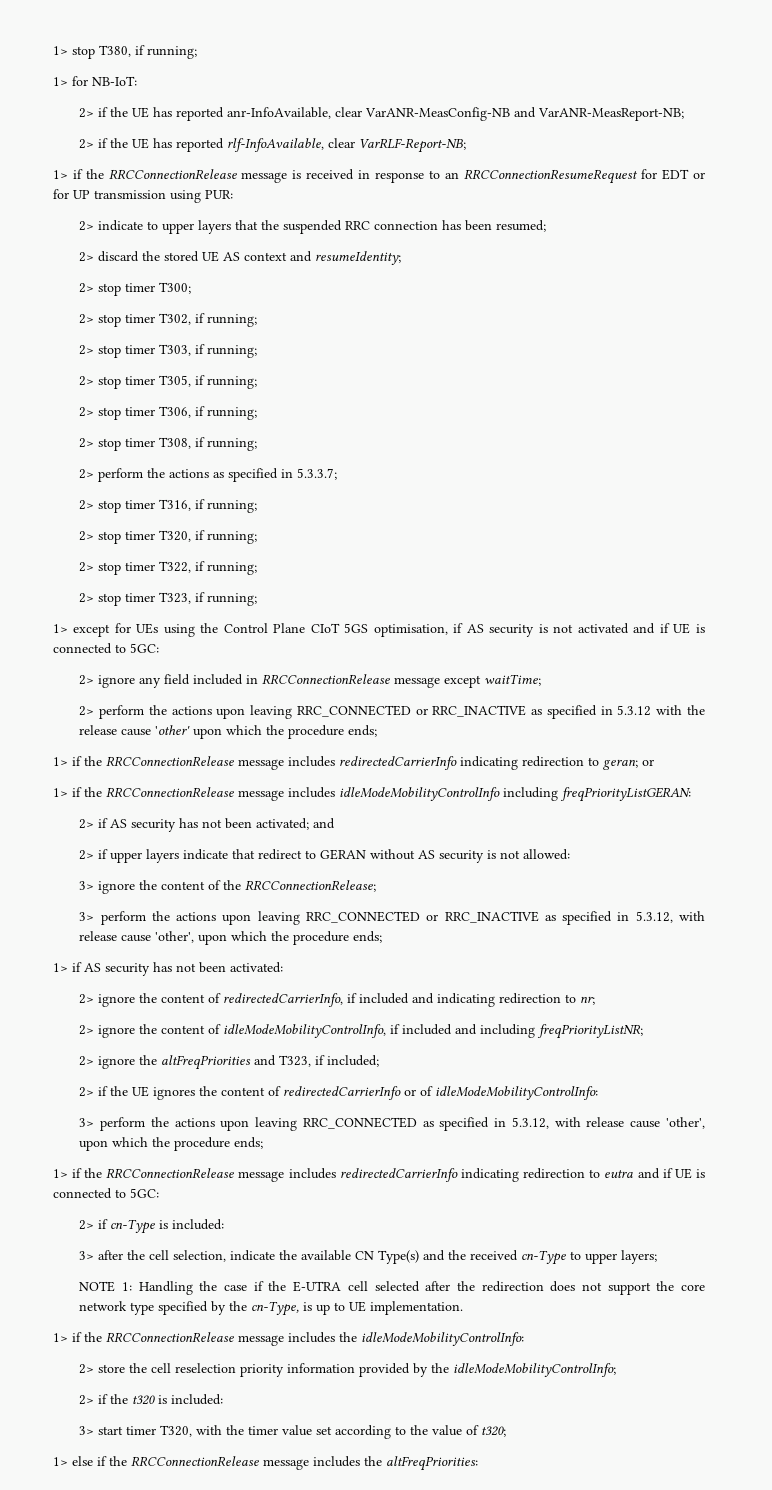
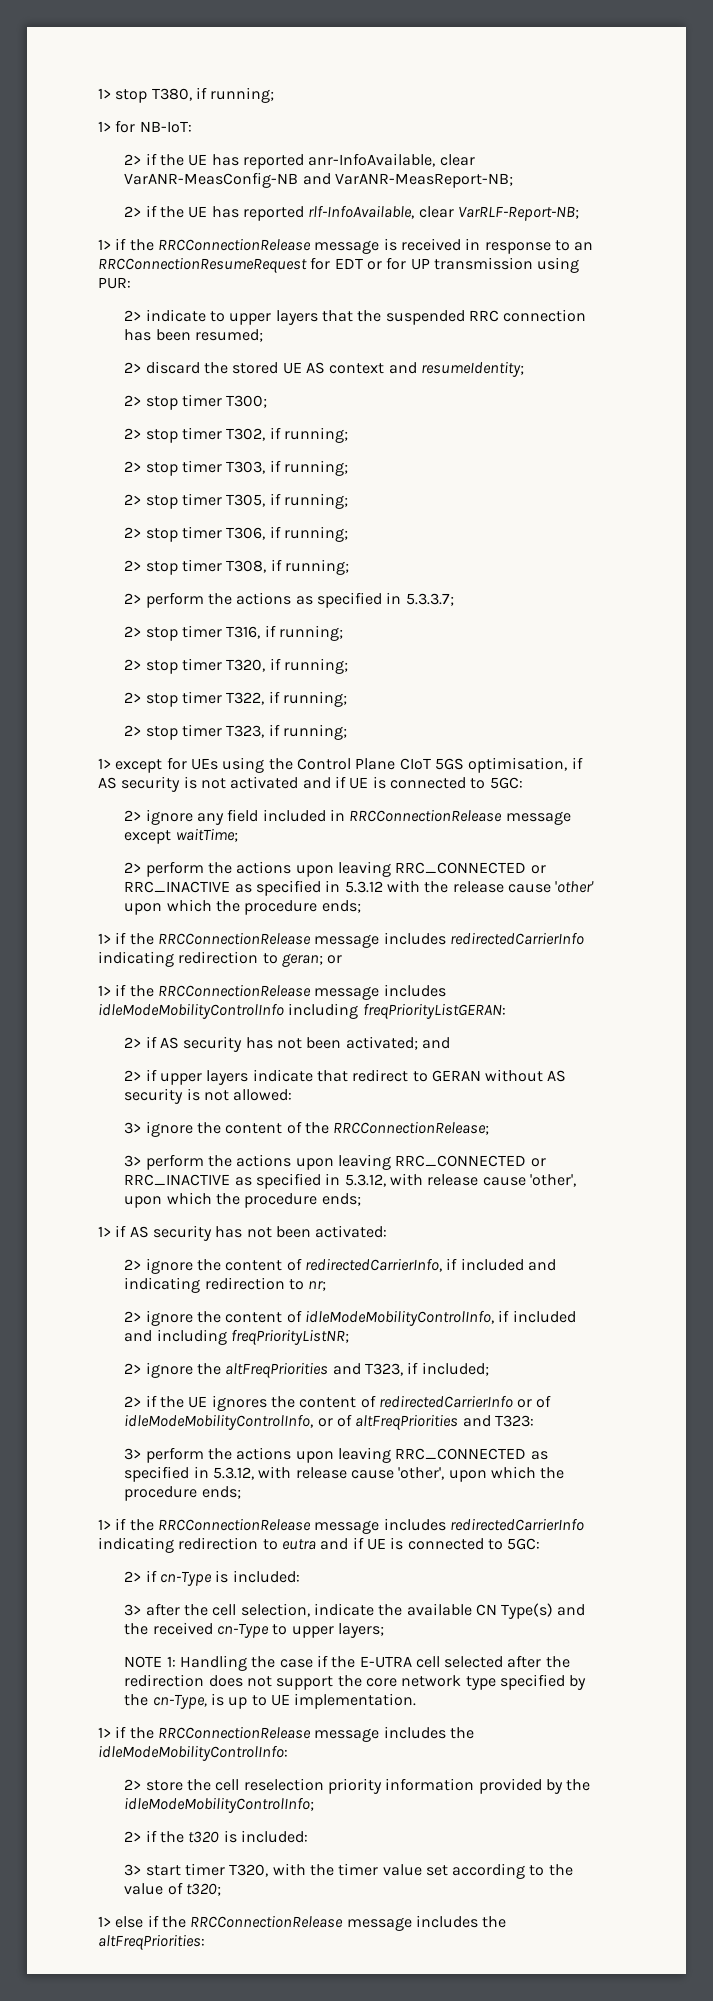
- 2> if the UE ignores the content of redirectedCarrierInfo or of idleModeMobilityControlInfo:
+ 2> if the UE ignores the content of redirectedCarrierInfo or of idleModeMobilityControlInfo, or of altFreqPriorities and T323:

